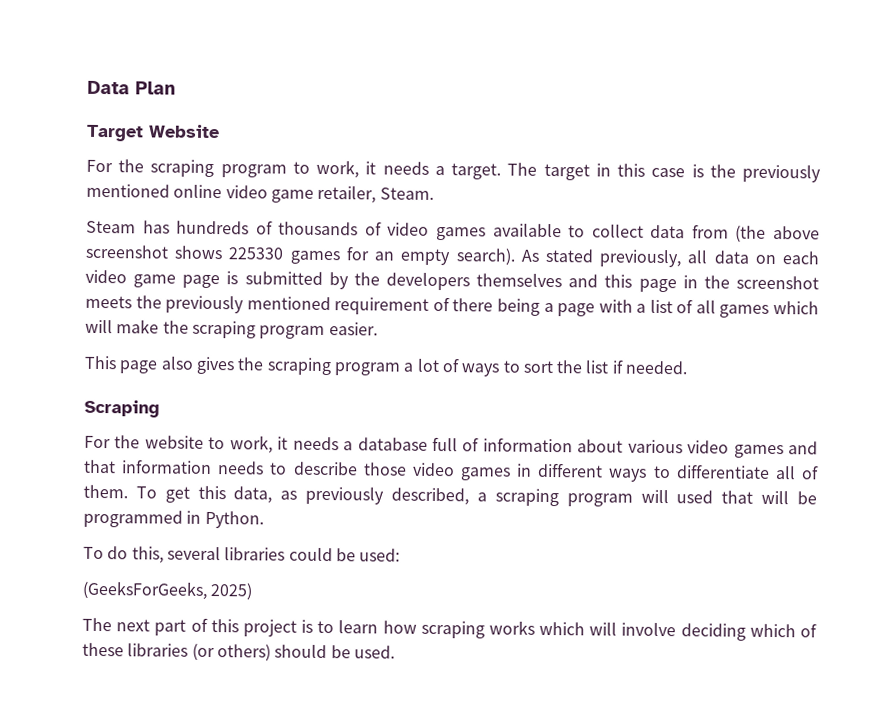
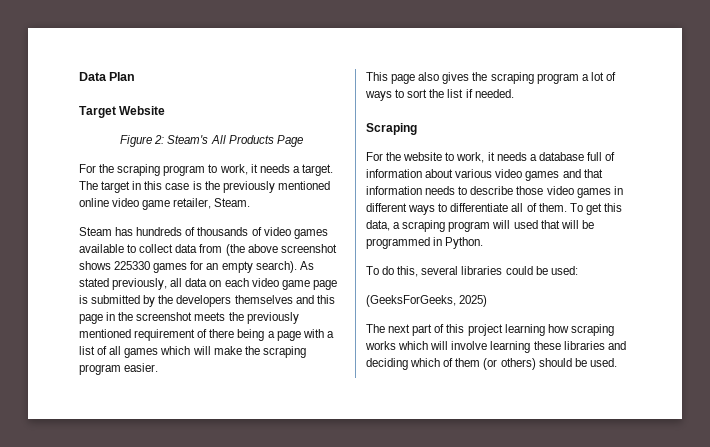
+ Figure 2: Steam's All Products Page
- To get this data, as previously described, a scraping program will used that will be programmed in Python.
+ To get this data, a scraping program will used that will be programmed in Python.
- The next part of this project is to learn how scraping works which will involve deciding which of these libraries (or others) should be used.
+ The next part of this project learning how scraping works which will involve learning these libraries and deciding which of them (or others) should be used.

